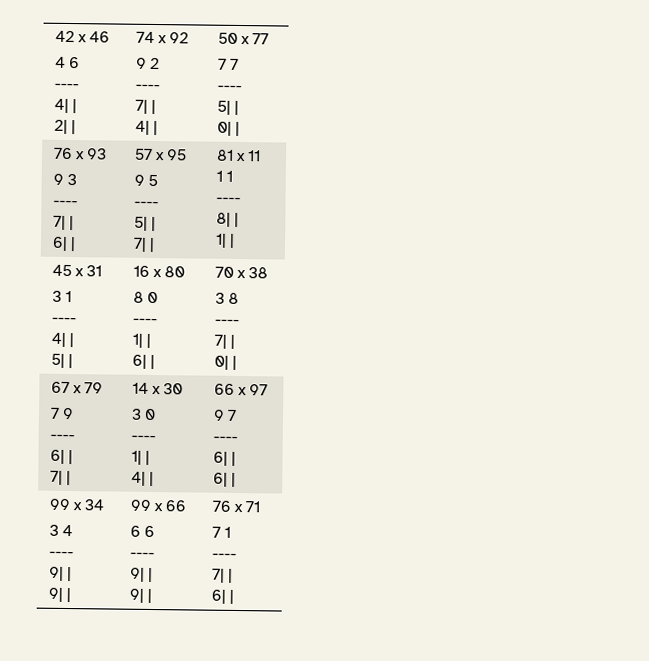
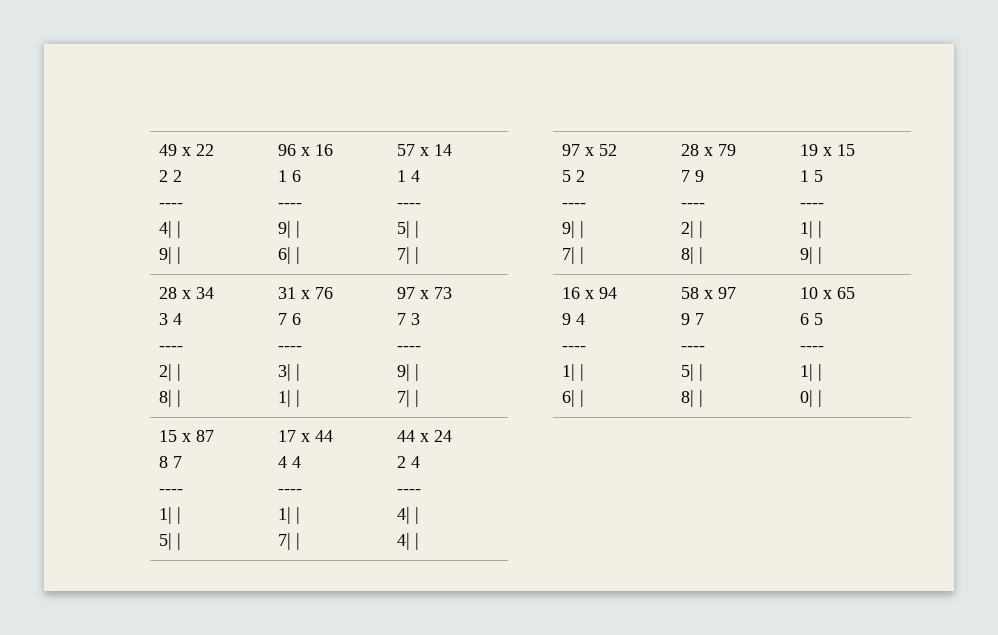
- 42 x 46
- 4 6
+ 49 x 22
+ 2 2
  ----
  4| |
- 2| | | 74 x 92
- 9 2
+ 9| | | 96 x 16
+ 1 6
  ----
- 7| |
- 4| | | 50 x 77
- 7 7
+ 9| |
+ 6| | | 57 x 14
+ 1 4
  ----
  5| |
- 0| |
- 76 x 93
- 9 3
+ 7| |
+ 28 x 34
+ 3 4
  ----
+ 2| |
+ 8| | | 31 x 76
+ 7 6
+ ----
+ 3| |
+ 1| | | 97 x 73
+ 7 3
+ ----
+ 9| |
  7| |
- 6| | | 57 x 95
- 9 5
+ 15 x 87
+ 8 7
+ ----
+ 1| |
+ 5| | | 17 x 44
+ 4 4
+ ----
+ 1| |
+ 7| | | 44 x 24
+ 2 4
+ ----
+ 4| |
+ 4| |
+ 97 x 52
+ 5 2
+ ----
+ 9| |
+ 7| | | 28 x 79
+ 7 9
+ ----
+ 2| |
+ 8| | | 19 x 15
+ 1 5
+ ----
+ 1| |
+ 9| |
+ 16 x 94
+ 9 4
+ ----
+ 1| |
+ 6| | | 58 x 97
+ 9 7
  ----
  5| |
- 7| | | 81 x 11
- 1 1
- ----
- 8| |
- 1| |
- 45 x 31
- 3 1
- ----
- 4| |
- 5| | | 16 x 80
- 8 0
+ 8| | | 10 x 65
+ 6 5
  ----
  1| |
- 6| | | 70 x 38
- 3 8
- ----
- 7| |
  0| |
- 67 x 79
- 7 9
- ----
- 6| |
- 7| | | 14 x 30
- 3 0
- ----
- 1| |
- 4| | | 66 x 97
- 9 7
- ----
- 6| |
- 6| |
- 99 x 34
- 3 4
- ----
- 9| |
- 9| | | 99 x 66
- 6 6
- ----
- 9| |
- 9| | | 76 x 71
- 7 1
- ----
- 7| |
- 6| |

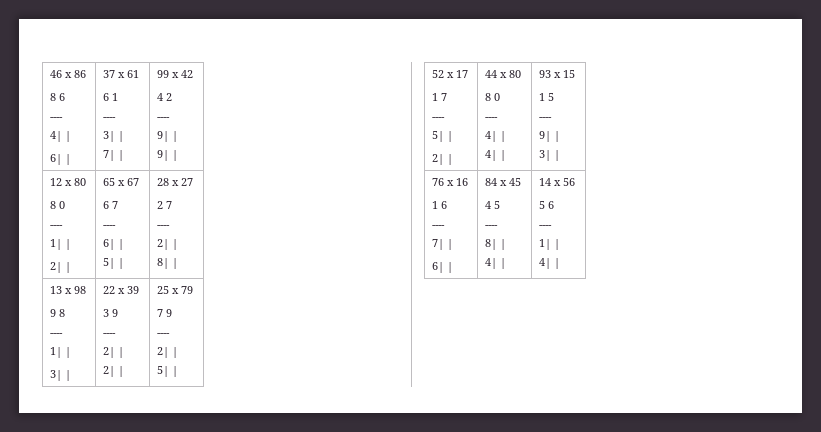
- 49 x 22
- 2 2
+ 46 x 86
+ 8 6
  ----
  4| |
- 9| | | 96 x 16
- 1 6
+ 6| | | 37 x 61
+ 6 1
+ ----
+ 3| |
+ 7| | | 99 x 42
+ 4 2
  ----
  9| |
- 6| | | 57 x 14
- 1 4
+ 9| |
+ 12 x 80
+ 8 0
  ----
- 5| |
- 7| |
- 28 x 34
- 3 4
+ 1| |
+ 2| | | 65 x 67
+ 6 7
+ ----
+ 6| |
+ 5| | | 28 x 27
+ 2 7
  ----
  2| |
- 8| | | 31 x 76
- 7 6
- ----
- 3| |
- 1| | | 97 x 73
- 7 3
- ----
- 9| |
- 7| |
- 15 x 87
- 8 7
+ 8| |
+ 13 x 98
+ 9 8
  ----
  1| |
- 5| | | 17 x 44
- 4 4
+ 3| | | 22 x 39
+ 3 9
  ----
- 1| |
- 7| | | 44 x 24
- 2 4
- ----
- 4| |
- 4| |
- 97 x 52
- 5 2
- ----
- 9| |
- 7| | | 28 x 79
+ 2| |
+ 2| | | 25 x 79
  7 9
  ----
  2| |
- 8| | | 19 x 15
+ 5| |
+ 52 x 17
+ 1 7
+ ----
+ 5| |
+ 2| | | 44 x 80
+ 8 0
+ ----
+ 4| |
+ 4| | | 93 x 15
  1 5
  ----
- 1| |
  9| |
- 16 x 94
- 9 4
+ 3| |
+ 76 x 16
+ 1 6
+ ----
+ 7| |
+ 6| | | 84 x 45
+ 4 5
+ ----
+ 8| |
+ 4| | | 14 x 56
+ 5 6
  ----
  1| |
- 6| | | 58 x 97
- 9 7
- ----
- 5| |
- 8| | | 10 x 65
- 6 5
- ----
- 1| |
- 0| |
+ 4| |

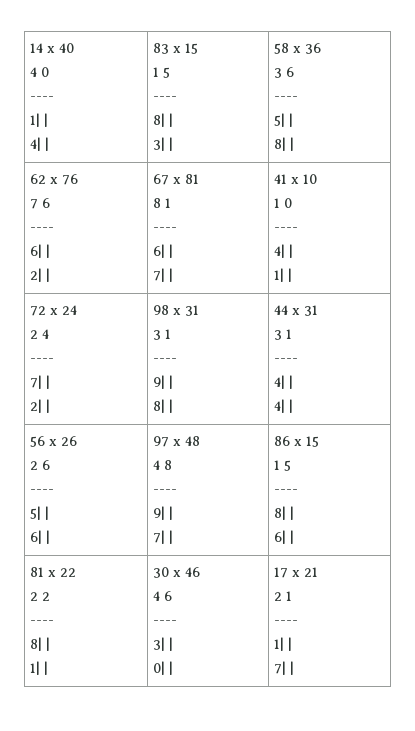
- 46 x 86
- 8 6
+ 14 x 40
+ 4 0
+ ----
+ 1| |
+ 4| | | 83 x 15
+ 1 5
+ ----
+ 8| |
+ 3| | | 58 x 36
+ 3 6
+ ----
+ 5| |
+ 8| |
+ 62 x 76
+ 7 6
+ ----
+ 6| |
+ 2| | | 67 x 81
+ 8 1
+ ----
+ 6| |
+ 7| | | 41 x 10
+ 1 0
  ----
  4| |
- 6| | | 37 x 61
- 6 1
+ 1| |
+ 72 x 24
+ 2 4
+ ----
+ 7| |
+ 2| | | 98 x 31
+ 3 1
+ ----
+ 9| |
+ 8| | | 44 x 31
+ 3 1
+ ----
+ 4| |
+ 4| |
+ 56 x 26
+ 2 6
+ ----
+ 5| |
+ 6| | | 97 x 48
+ 4 8
+ ----
+ 9| |
+ 7| | | 86 x 15
+ 1 5
+ ----
+ 8| |
+ 6| |
+ 81 x 22
+ 2 2
+ ----
+ 8| |
+ 1| | | 30 x 46
+ 4 6
  ----
  3| |
- 7| | | 99 x 42
- 4 2
- ----
- 9| |
- 9| |
- 12 x 80
- 8 0
+ 0| | | 17 x 21
+ 2 1
  ----
  1| |
- 2| | | 65 x 67
- 6 7
- ----
- 6| |
- 5| | | 28 x 27
- 2 7
- ----
- 2| |
- 8| |
- 13 x 98
- 9 8
- ----
- 1| |
- 3| | | 22 x 39
- 3 9
- ----
- 2| |
- 2| | | 25 x 79
- 7 9
- ----
- 2| |
- 5| |
- 52 x 17
- 1 7
- ----
- 5| |
- 2| | | 44 x 80
- 8 0
- ----
- 4| |
- 4| | | 93 x 15
- 1 5
- ----
- 9| |
- 3| |
- 76 x 16
- 1 6
- ----
  7| |
- 6| | | 84 x 45
- 4 5
- ----
- 8| |
- 4| | | 14 x 56
- 5 6
- ----
- 1| |
- 4| |

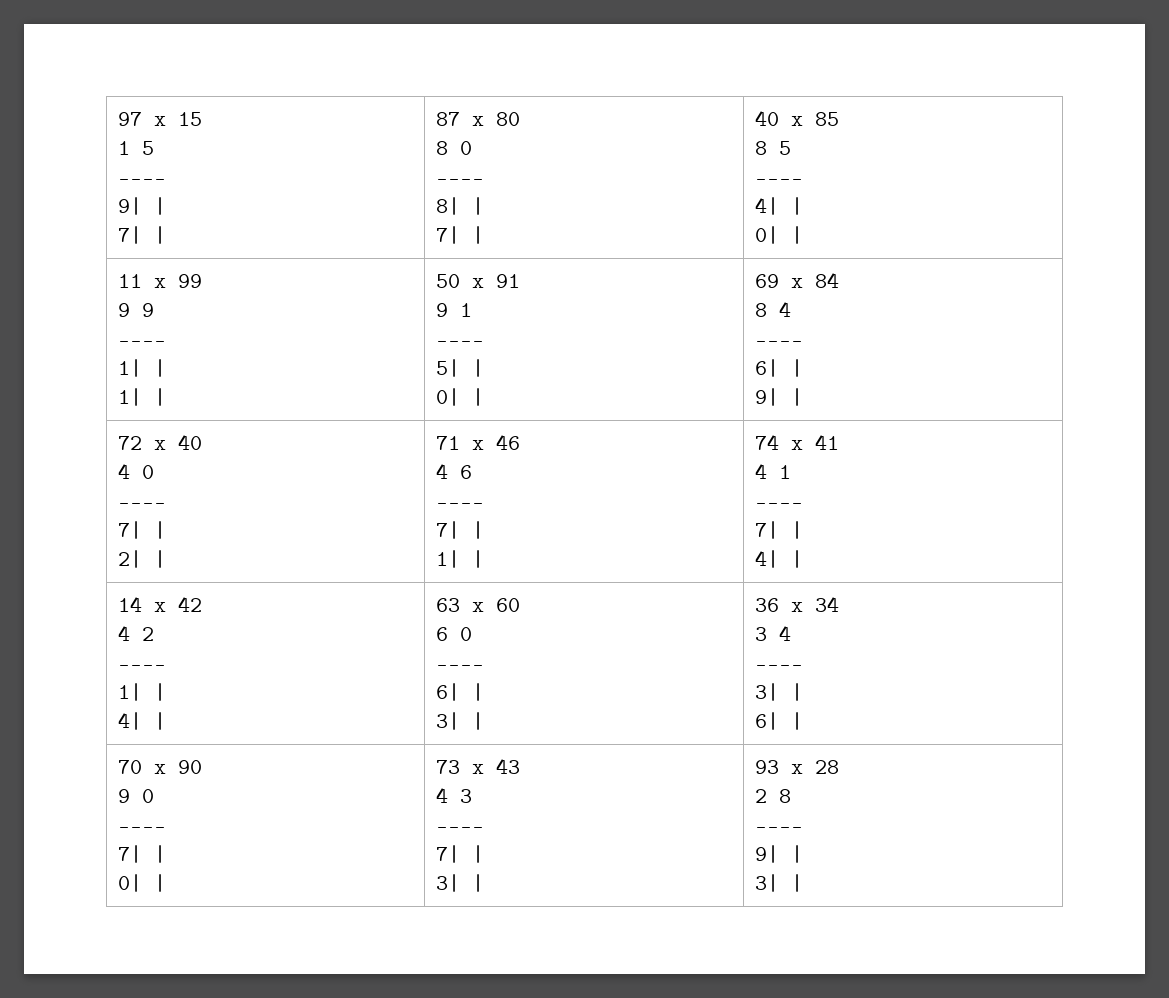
- 14 x 40
+ 97 x 15
+ 1 5
+ ----
+ 9| |
+ 7| | | 87 x 80
+ 8 0
+ ----
+ 8| |
+ 7| | | 40 x 85
+ 8 5
+ ----
+ 4| |
+ 0| |
+ 11 x 99
+ 9 9
+ ----
+ 1| |
+ 1| | | 50 x 91
+ 9 1
+ ----
+ 5| |
+ 0| | | 69 x 84
+ 8 4
+ ----
+ 6| |
+ 9| |
+ 72 x 40
  4 0
  ----
+ 7| |
+ 2| | | 71 x 46
+ 4 6
+ ----
+ 7| |
+ 1| | | 74 x 41
+ 4 1
+ ----
+ 7| |
+ 4| |
+ 14 x 42
+ 4 2
+ ----
  1| |
- 4| | | 83 x 15
- 1 5
- ----
- 8| |
- 3| | | 58 x 36
- 3 6
- ----
- 5| |
- 8| |
- 62 x 76
- 7 6
+ 4| | | 63 x 60
+ 6 0
  ----
  6| |
- 2| | | 67 x 81
- 8 1
+ 3| | | 36 x 34
+ 3 4
  ----
+ 3| |
  6| |
- 7| | | 41 x 10
- 1 0
- ----
- 4| |
- 1| |
- 72 x 24
- 2 4
+ 70 x 90
+ 9 0
  ----
  7| |
- 2| | | 98 x 31
- 3 1
+ 0| | | 73 x 43
+ 4 3
+ ----
+ 7| |
+ 3| | | 93 x 28
+ 2 8
  ----
  9| |
- 8| | | 44 x 31
- 3 1
- ----
- 4| |
- 4| |
- 56 x 26
- 2 6
- ----
- 5| |
- 6| | | 97 x 48
- 4 8
- ----
- 9| |
- 7| | | 86 x 15
- 1 5
- ----
- 8| |
- 6| |
- 81 x 22
- 2 2
- ----
- 8| |
- 1| | | 30 x 46
- 4 6
- ----
  3| |
- 0| | | 17 x 21
- 2 1
- ----
- 1| |
- 7| |

